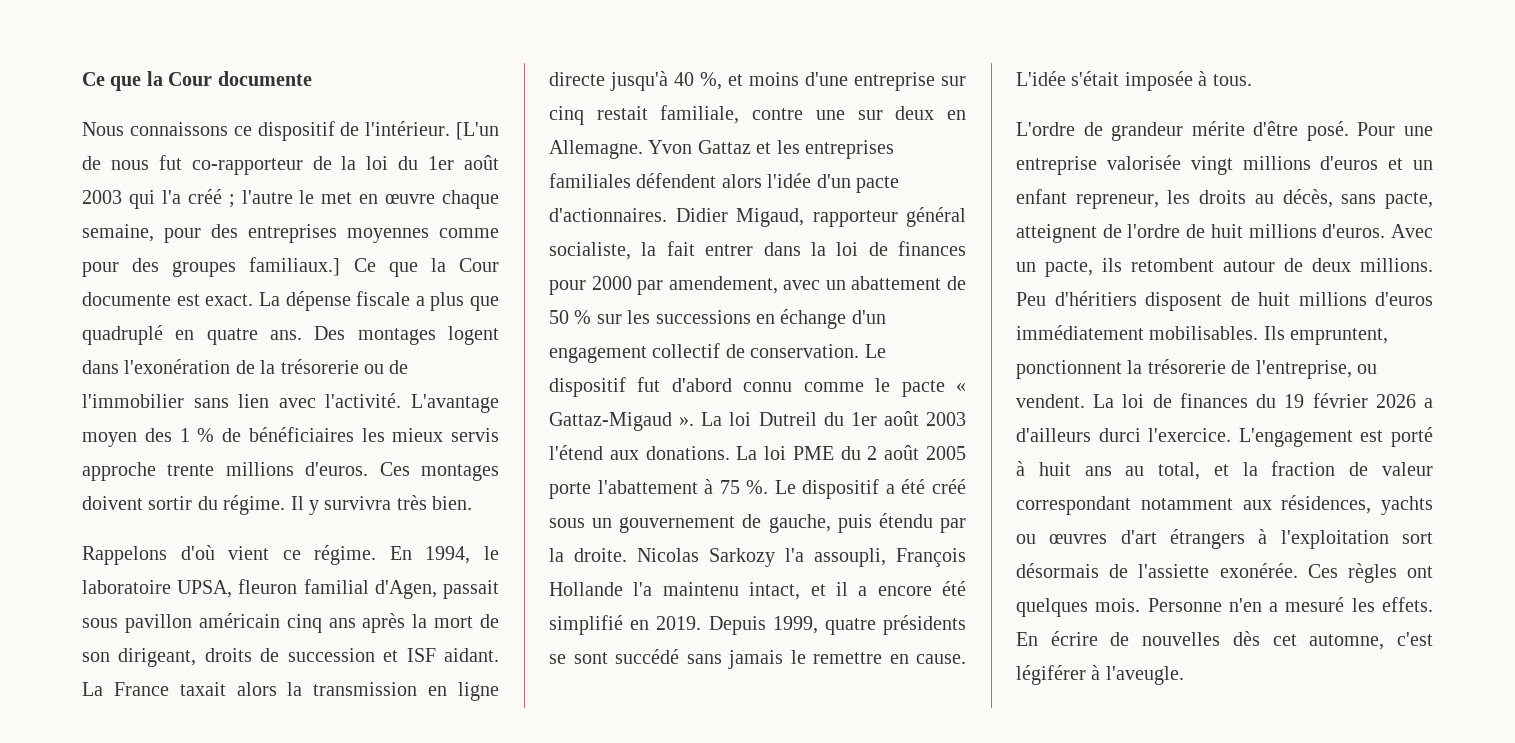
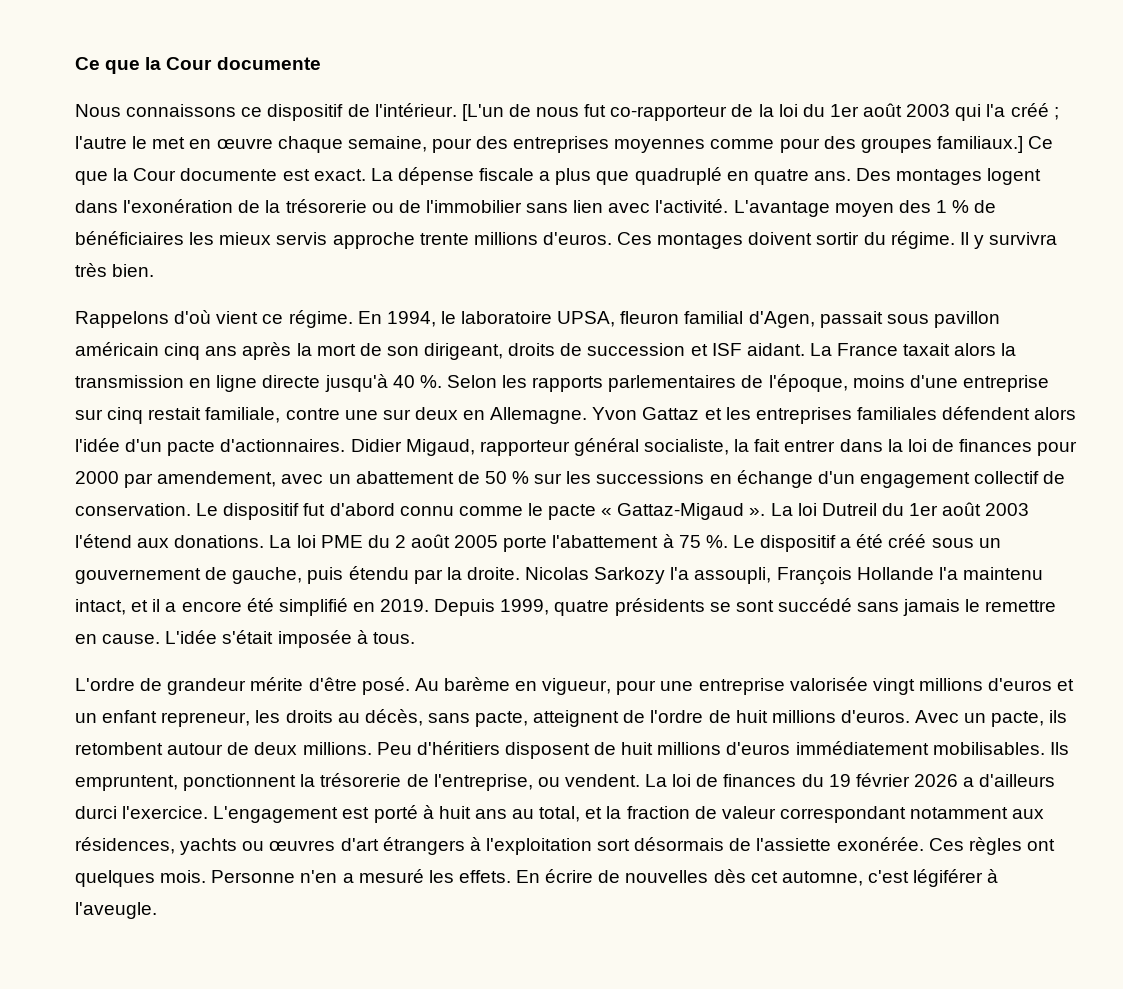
- La France taxait alors la transmission en ligne directe jusqu'à 40 %, et moins d'une entreprise sur cinq restait familiale, contre une sur deux en Allemagne.
+ La France taxait alors la transmission en ligne directe jusqu'à 40 %. Selon les rapports parlementaires de l'époque, moins d'une entreprise sur cinq restait familiale, contre une sur deux en Allemagne.
- Pour une entreprise valorisée vingt millions d'euros et un enfant repreneur, les droits au décès, sans pacte, atteignent de l'ordre de huit millions d'euros.
+ Au barème en vigueur, pour une entreprise valorisée vingt millions d'euros et un enfant repreneur, les droits au décès, sans pacte, atteignent de l'ordre de huit millions d'euros.

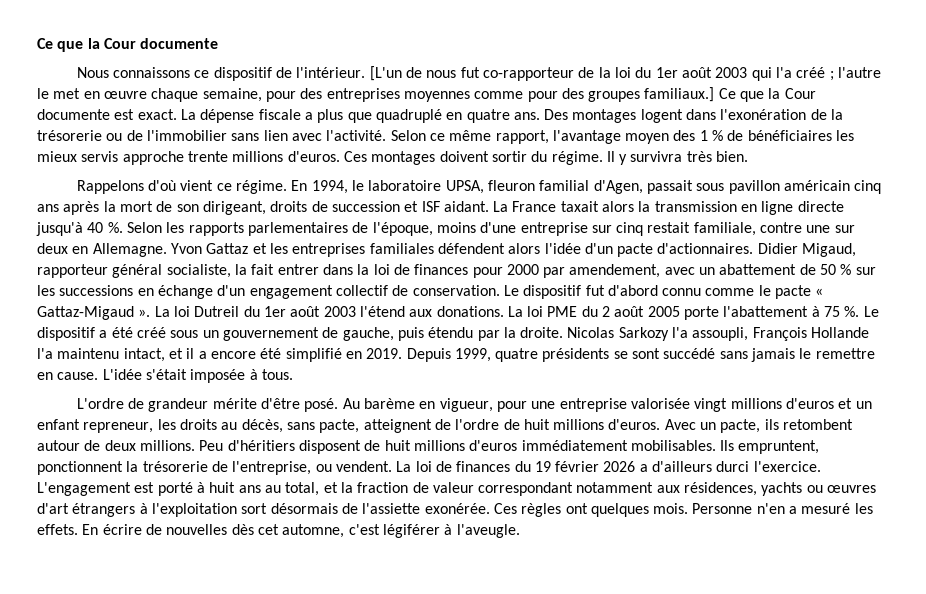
- L'avantage moyen des 1 % de bénéficiaires les mieux servis approche trente millions d'euros.
+ Selon ce même rapport, l'avantage moyen des 1 % de bénéficiaires les mieux servis approche trente millions d'euros.

